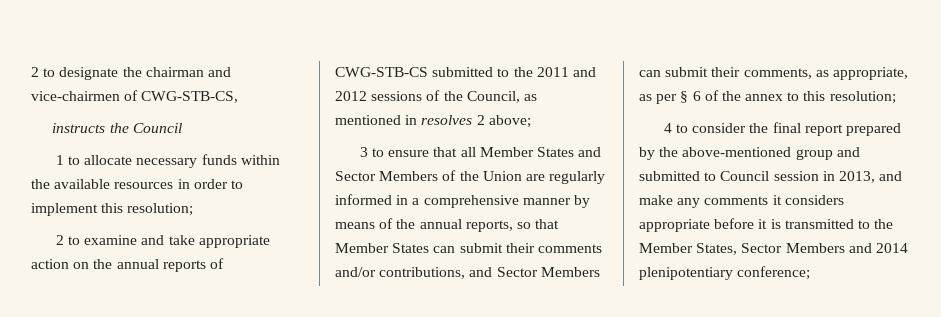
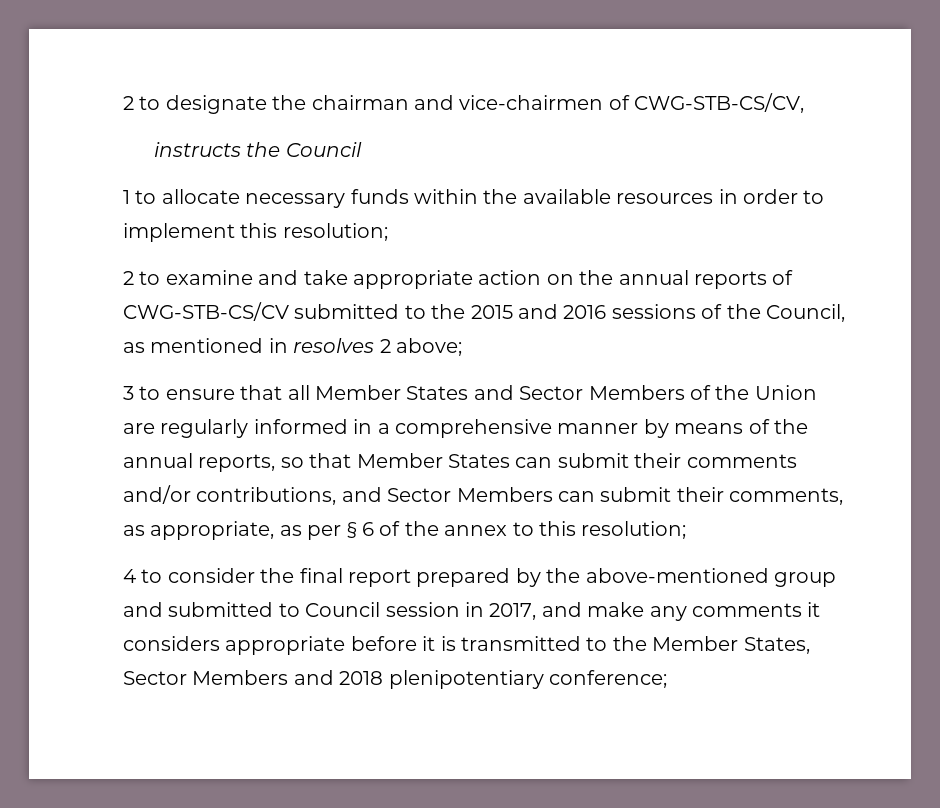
- 2 to designate the chairman and vice-chairmen of CWG-STB-CS,
+ 2 to designate the chairman and vice-chairmen of CWG-STB-CS/CV,
- 2 to examine and take appropriate action on the annual reports of CWG-STB-CS submitted to the 2011 and 2012 sessions of the Council, as mentioned in resolves 2 above;
+ 2 to examine and take appropriate action on the annual reports of CWG-STB-CS/CV submitted to the 2015 and 2016 sessions of the Council, as mentioned in resolves 2 above;
- 4 to consider the final report prepared by the above-mentioned group and submitted to Council session in 2013, and make any comments it considers appropriate before it is transmitted to the Member States, Sector Members and 2014 plenipotentiary conference;
+ 4 to consider the final report prepared by the above-mentioned group and submitted to Council session in 2017, and make any comments it considers appropriate before it is transmitted to the Member States, Sector Members and 2018 plenipotentiary conference;

